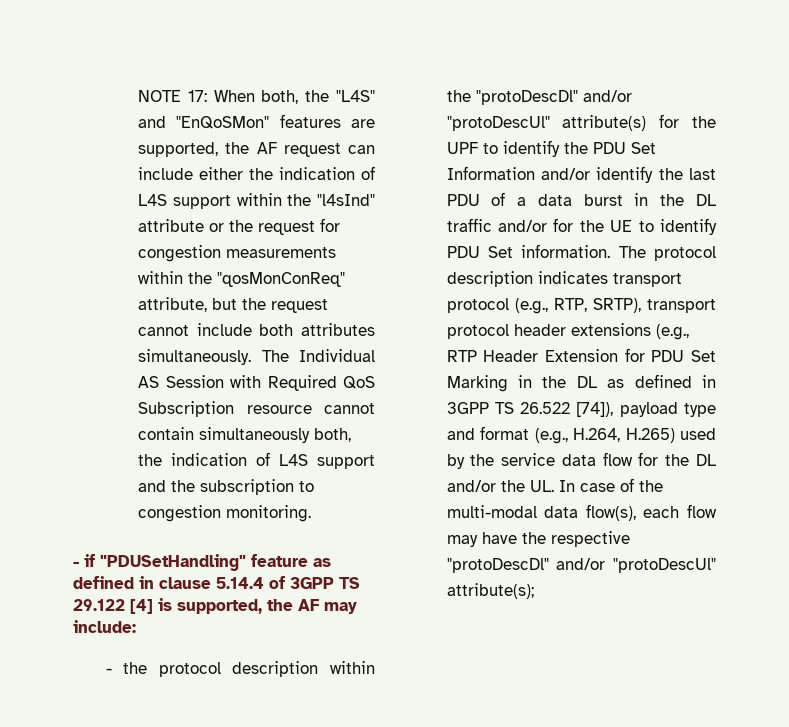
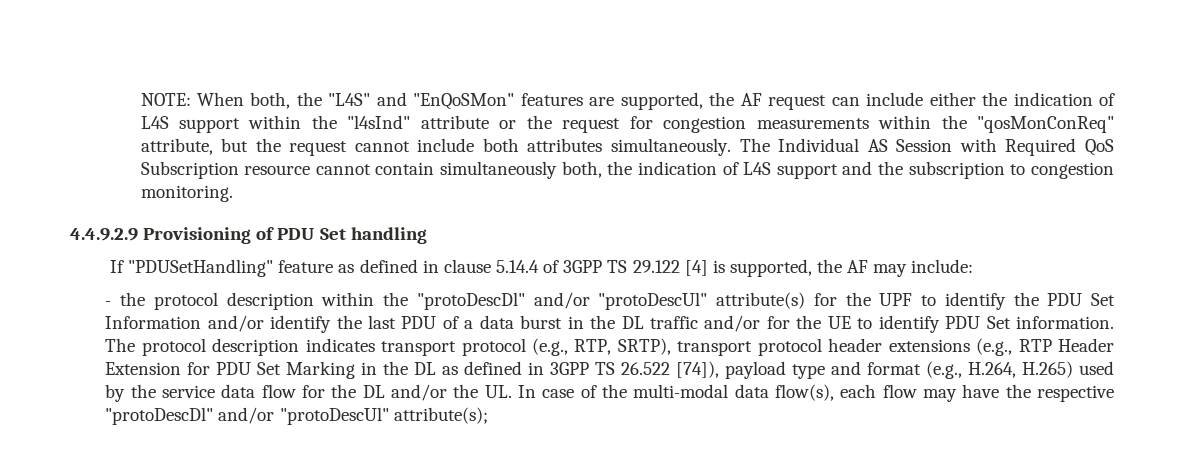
- NOTE 17: When both, the "L4S" and "EnQoSMon" features are supported, the AF request can include either the indication of L4S support within the "l4sInd" attribute or the request for congestion measurements within the "qosMonConReq" attribute, but the request cannot include both attributes simultaneously.
+ NOTE: When both, the "L4S" and "EnQoSMon" features are supported, the AF request can include either the indication of L4S support within the "l4sInd" attribute or the request for congestion measurements within the "qosMonConReq" attribute, but the request cannot include both attributes simultaneously.
- - if "PDUSetHandling" feature as defined in clause 5.14.4 of 3GPP TS 29.122 [4] is supported, the AF may include:
+ 4.4.9.2.9 Provisioning of PDU Set handling
+ If "PDUSetHandling" feature as defined in clause 5.14.4 of 3GPP TS 29.122 [4] is supported, the AF may include:

